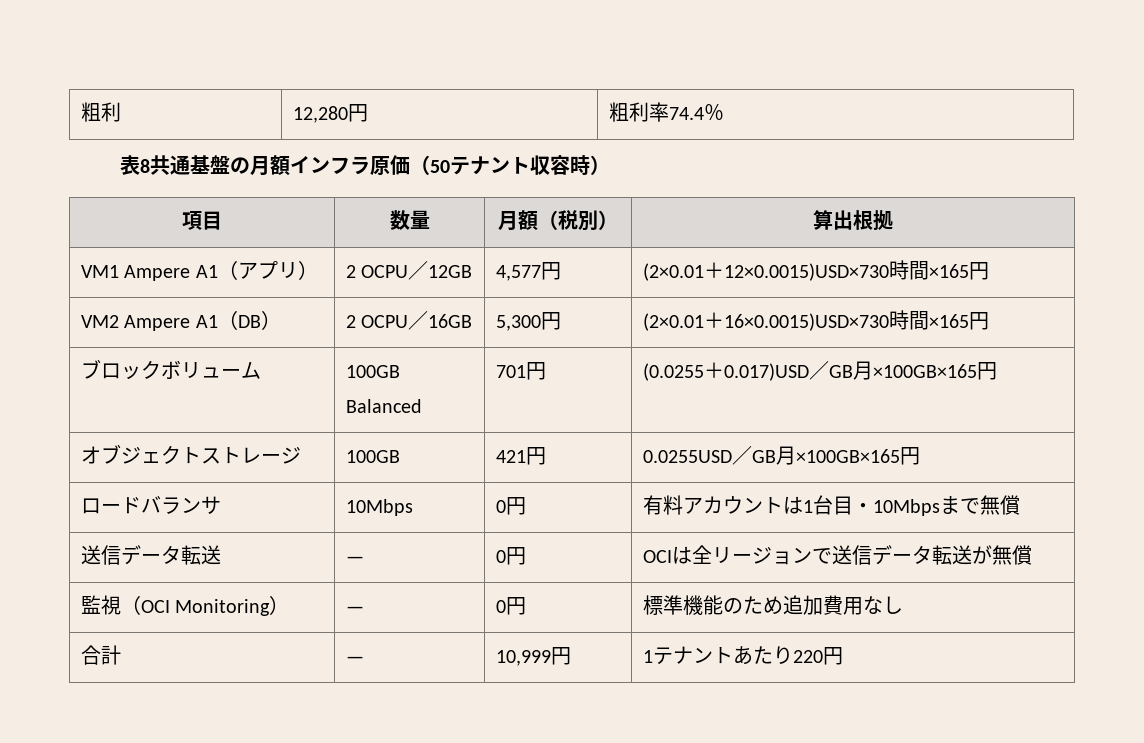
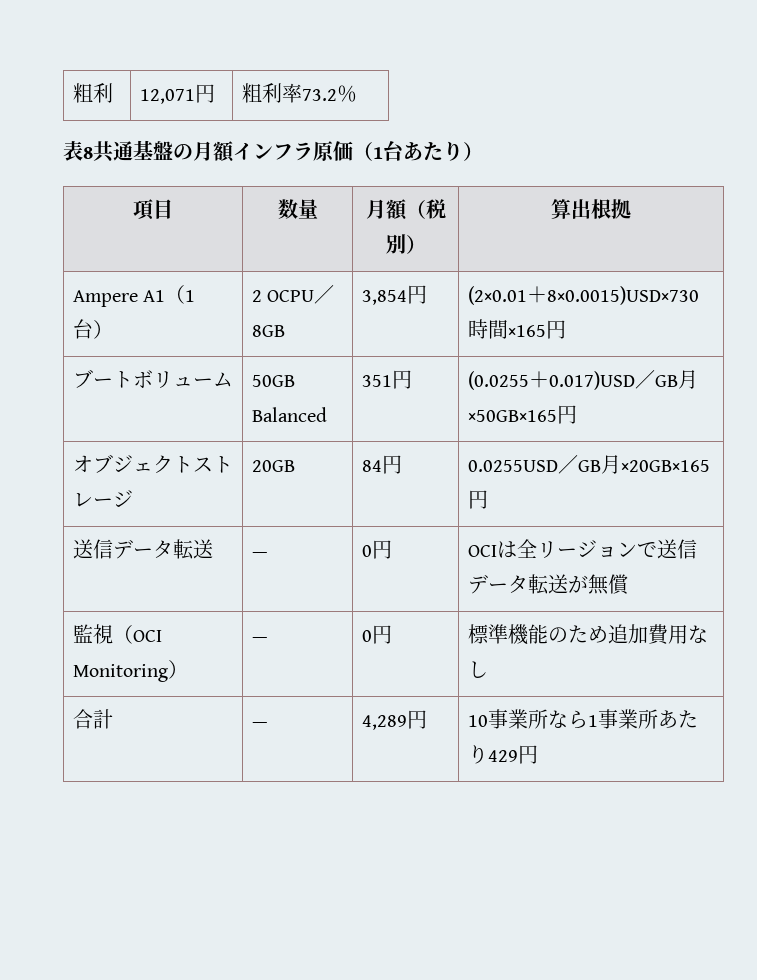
- 粗利 | 12,280円 | 粗利率74.4％
+ 粗利 | 12,071円 | 粗利率73.2％
- 表8共通基盤の月額インフラ原価（50テナント収容時）
+ 表8共通基盤の月額インフラ原価（1台あたり）
- VM1 Ampere A1（アプリ） | 2 OCPU／12GB | 4,577円 | (2×0.01＋12×0.0015)USD×730時間×165円
- VM2 Ampere A1（DB） | 2 OCPU／16GB | 5,300円 | (2×0.01＋16×0.0015)USD×730時間×165円
+ Ampere A1（1台） | 2 OCPU／8GB | 3,854円 | (2×0.01＋8×0.0015)USD×730時間×165円
- ブロックボリューム | 100GB Balanced | 701円 | (0.0255＋0.017)USD／GB月×100GB×165円
+ ブートボリューム | 50GB Balanced | 351円 | (0.0255＋0.017)USD／GB月×50GB×165円
- オブジェクトストレージ | 100GB | 421円 | 0.0255USD／GB月×100GB×165円
- ロードバランサ | 10Mbps | 0円 | 有料アカウントは1台目・10Mbpsまで無償
+ オブジェクトストレージ | 20GB | 84円 | 0.0255USD／GB月×20GB×165円
- 合計 | — | 10,999円 | 1テナントあたり220円
+ 合計 | — | 4,289円 | 10事業所なら1事業所あたり429円

